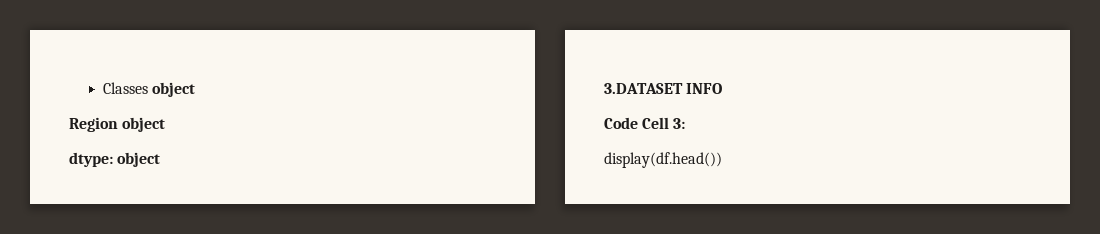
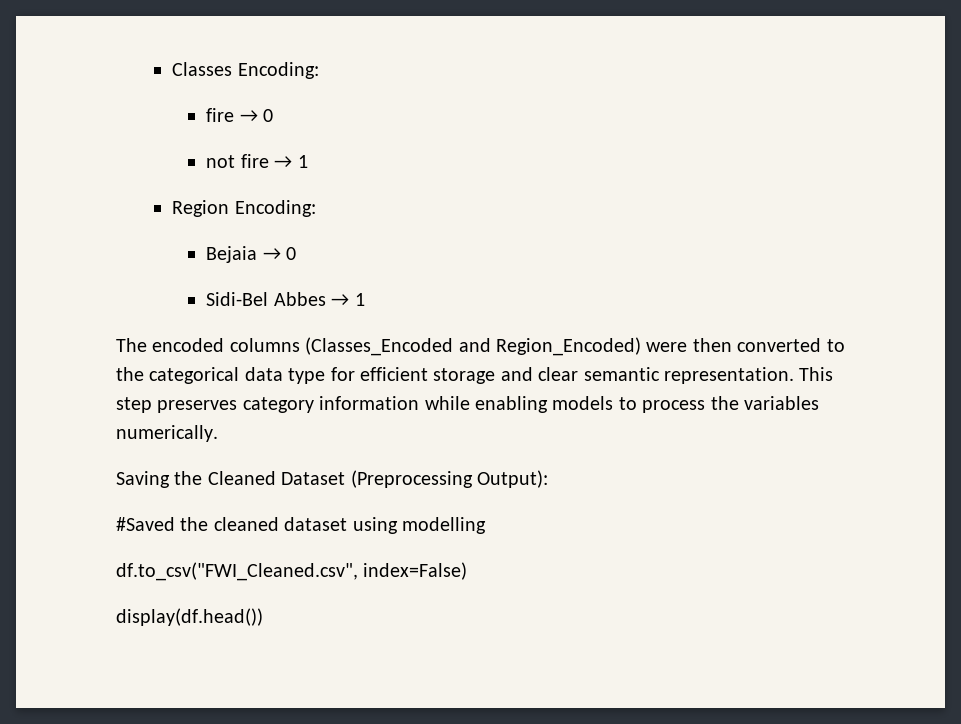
- Classes object
- Region object
- dtype: object
- 3.DATASET INFO
- Code Cell 3:
+ Classes Encoding:
+ fire → 0
+ not fire → 1
+ Region Encoding:
+ Bejaia → 0
+ Sidi-Bel Abbes → 1
+ The encoded columns (Classes_Encoded and Region_Encoded) were then converted to the categorical data type for efficient storage and clear semantic representation. This step preserves category information while enabling models to process the variables numerically.
+ Saving the Cleaned Dataset (Preprocessing Output):
+ #Saved the cleaned dataset using modelling
+ df.to_csv("FWI_Cleaned.csv", index=False)

